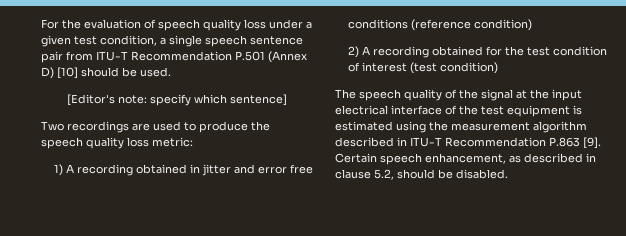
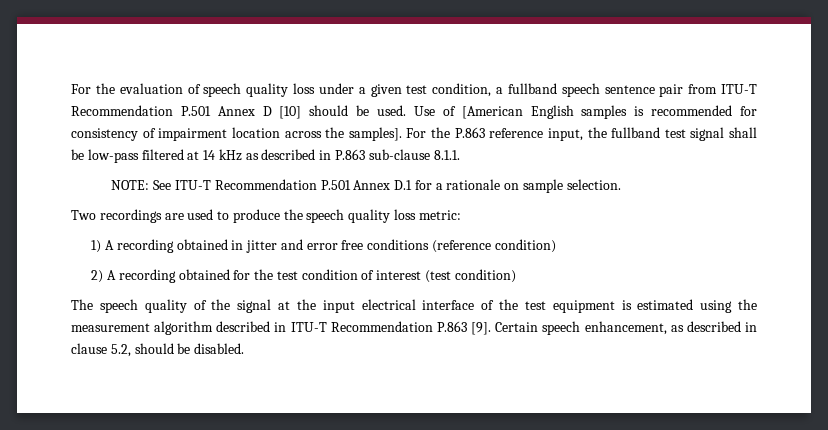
- For the evaluation of speech quality loss under a given test condition, a single speech sentence pair from ITU-T Recommendation P.501 (Annex D) [10] should be used.
- [Editor's note: specify which sentence]
+ For the evaluation of speech quality loss under a given test condition, a fullband speech sentence pair from ITU-T Recommendation P.501 Annex D [10] should be used. Use of [American English samples is recommended for consistency of impairment location across the samples]. For the P.863 reference input, the fullband test signal shall be low-pass filtered at 14 kHz as described in P.863 sub-clause 8.1.1.
+ NOTE: See ITU-T Recommendation P.501 Annex D.1 for a rationale on sample selection.

